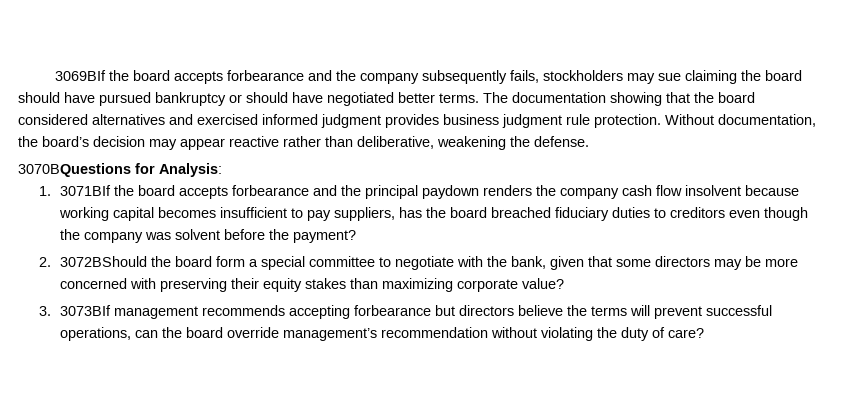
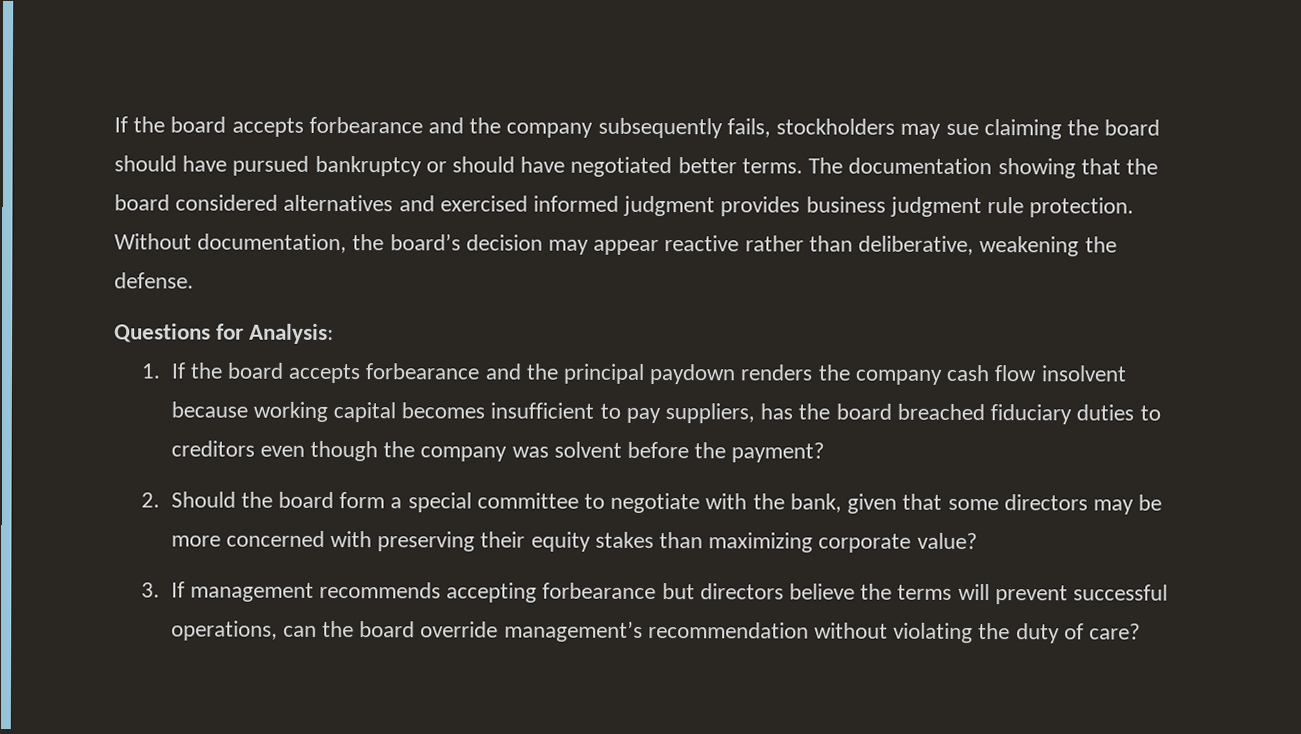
- 3069BIf the board accepts forbearance and the company subsequently fails, stockholders may sue claiming the board should have pursued bankruptcy or should have negotiated better terms.
+ If the board accepts forbearance and the company subsequently fails, stockholders may sue claiming the board should have pursued bankruptcy or should have negotiated better terms.
- 3070BQuestions for Analysis:
+ Questions for Analysis:
- 1. 3071BIf the board accepts forbearance and the principal paydown renders the company cash flow insolvent because working capital becomes insufficient to pay suppliers, has the board breached fiduciary duties to creditors even though the company was solvent before the payment?
+ 1. If the board accepts forbearance and the principal paydown renders the company cash flow insolvent because working capital becomes insufficient to pay suppliers, has the board breached fiduciary duties to creditors even though the company was solvent before the payment?
- 2. 3072BShould the board form a special committee to negotiate with the bank, given that some directors may be more concerned with preserving their equity stakes than maximizing corporate value?
+ 2. Should the board form a special committee to negotiate with the bank, given that some directors may be more concerned with preserving their equity stakes than maximizing corporate value?
- 3. 3073BIf management recommends accepting forbearance but directors believe the terms will prevent successful operations, can the board override management’s recommendation without violating the duty of care?
+ 3. If management recommends accepting forbearance but directors believe the terms will prevent successful operations, can the board override management’s recommendation without violating the duty of care?

